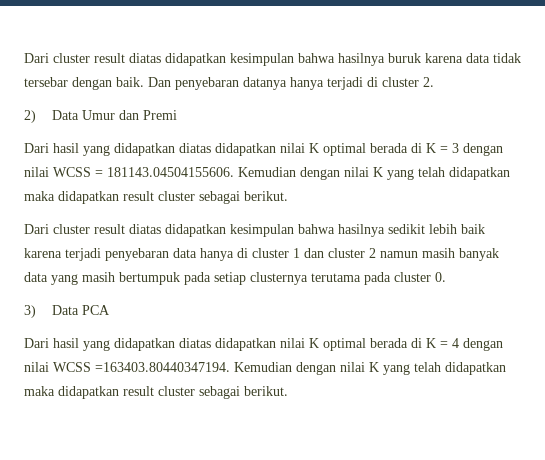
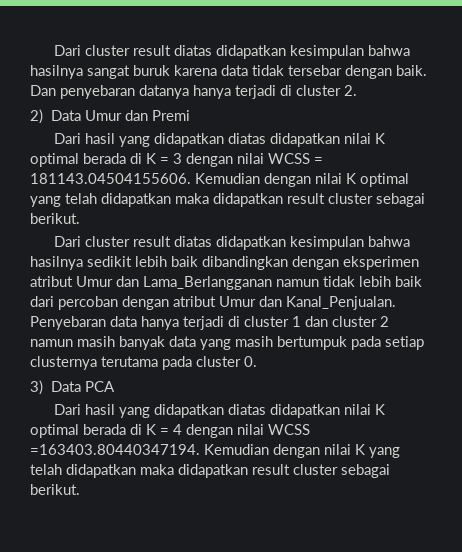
- Dari cluster result diatas didapatkan kesimpulan bahwa hasilnya buruk karena data tidak tersebar dengan baik.
+ Dari cluster result diatas didapatkan kesimpulan bahwa hasilnya sangat buruk karena data tidak tersebar dengan baik.
- Dari hasil yang didapatkan diatas didapatkan nilai K optimal berada di K = 3 dengan nilai WCSS = 181143.04504155606. Kemudian dengan nilai K yang telah didapatkan maka didapatkan result cluster sebagai berikut.
+ Dari hasil yang didapatkan diatas didapatkan nilai K optimal berada di K = 3 dengan nilai WCSS = 181143.04504155606. Kemudian dengan nilai K optimal yang telah didapatkan maka didapatkan result cluster sebagai berikut.
- Dari cluster result diatas didapatkan kesimpulan bahwa hasilnya sedikit lebih baik karena terjadi penyebaran data hanya di cluster 1 dan cluster 2 namun masih banyak data yang masih bertumpuk pada setiap clusternya terutama pada cluster 0.
+ Dari cluster result diatas didapatkan kesimpulan bahwa hasilnya sedikit lebih baik dibandingkan dengan eksperimen atribut Umur dan Lama_Berlangganan namun tidak lebih baik dari percoban dengan atribut Umur dan Kanal_Penjualan. Penyebaran data hanya terjadi di cluster 1 dan cluster 2 namun masih banyak data yang masih bertumpuk pada setiap clusternya terutama pada cluster 0.

